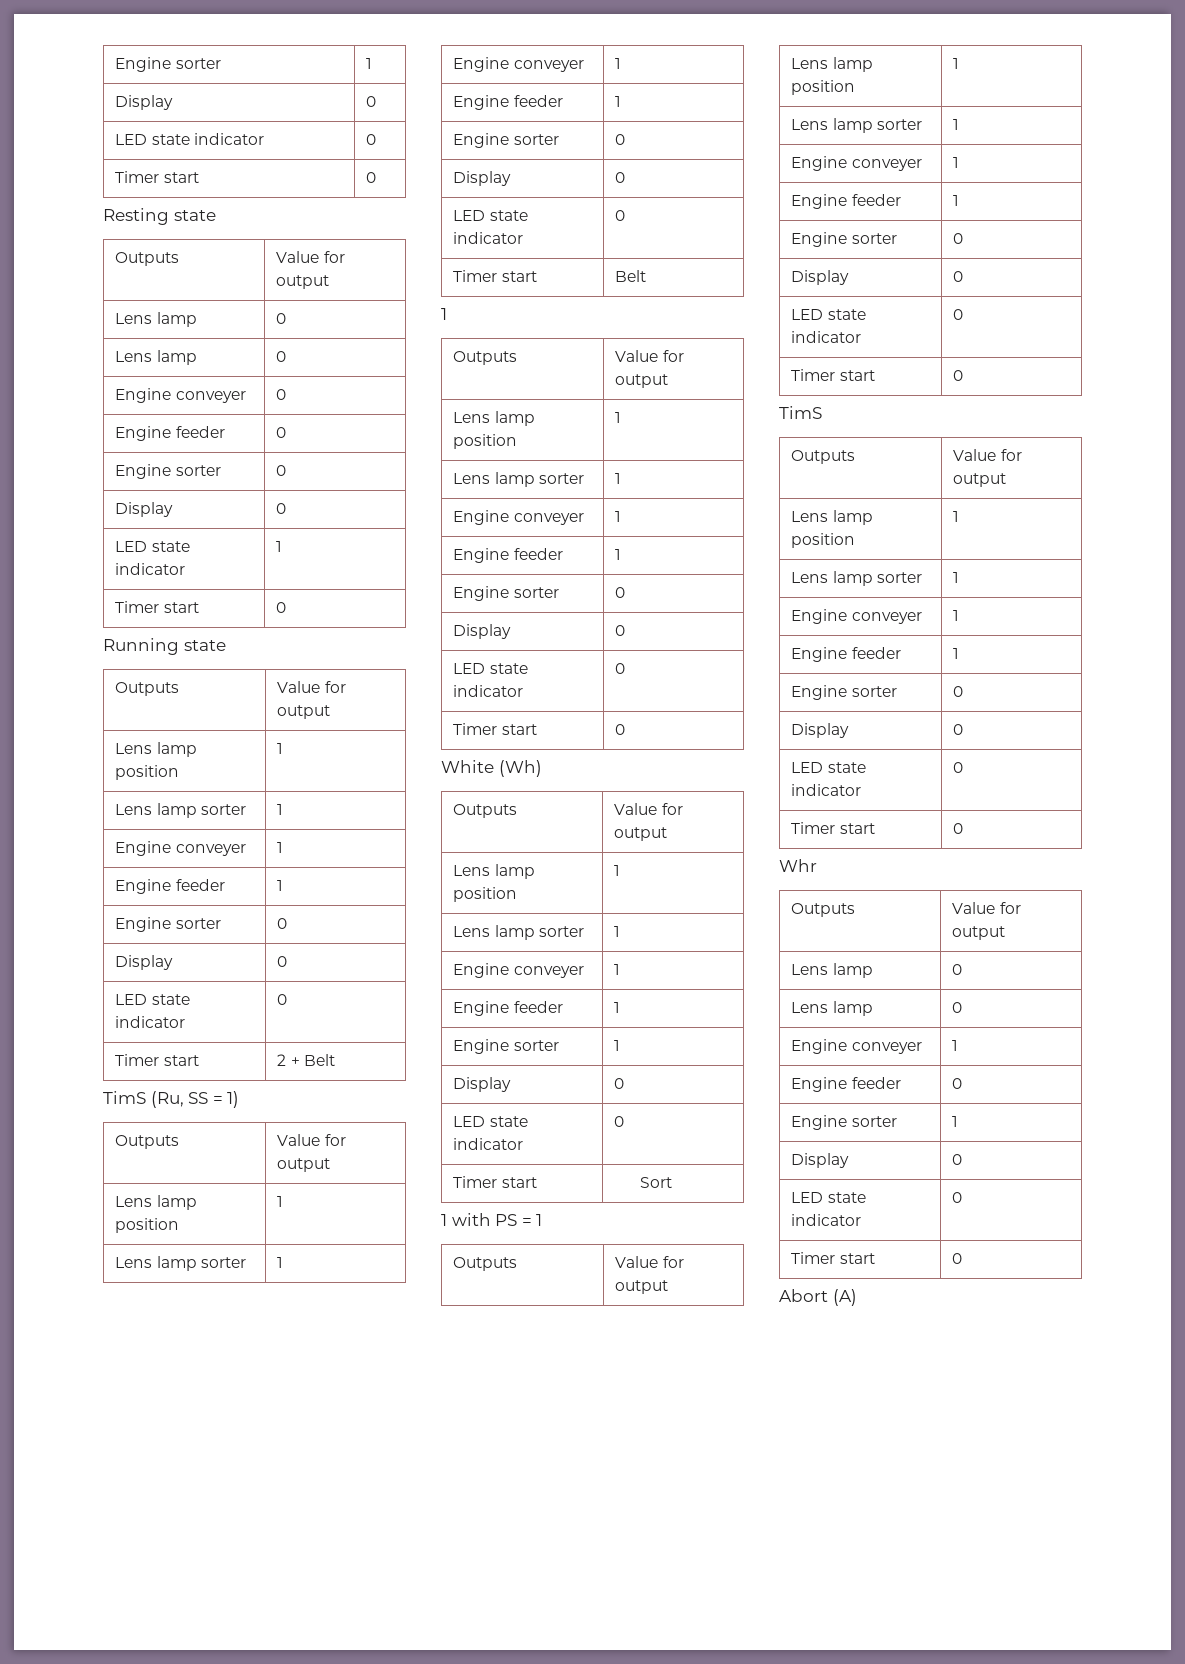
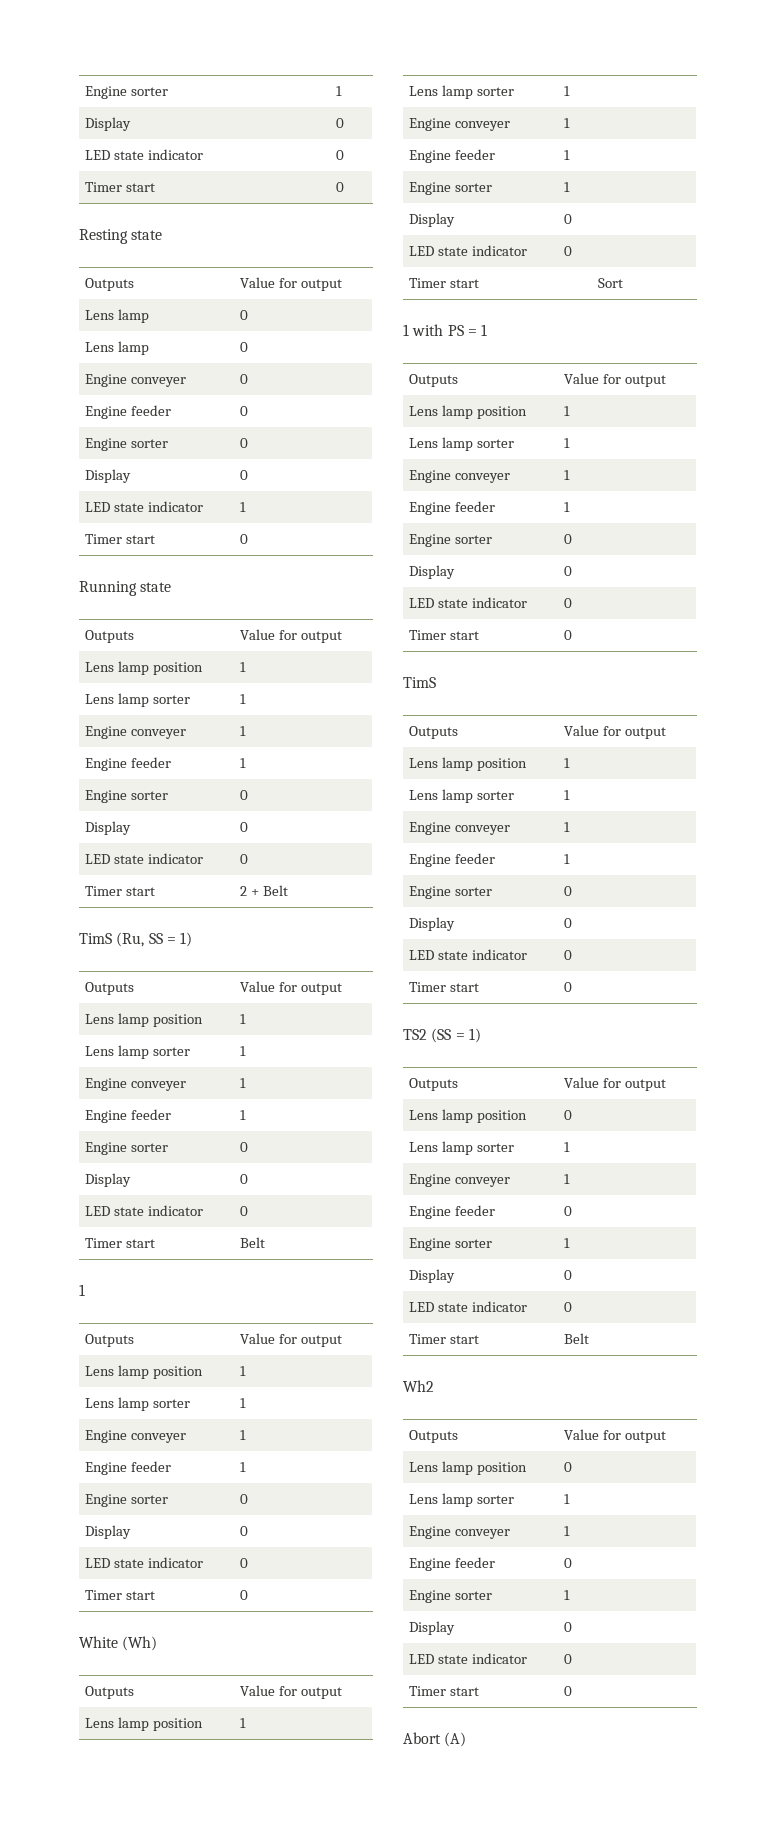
- Whr
+ TS2 (SS = 1)
  Outputs | Value for output
- Lens lamp | 0
- Lens lamp | 0
+ Lens lamp position | 0
+ Lens lamp sorter | 1
+ Engine conveyer | 1
+ Engine feeder | 0
+ Engine sorter | 1
+ Display | 0
+ LED state indicator | 0
+ Timer start | Belt
+ Wh2
+ Outputs | Value for output
+ Lens lamp position | 0
+ Lens lamp sorter | 1

